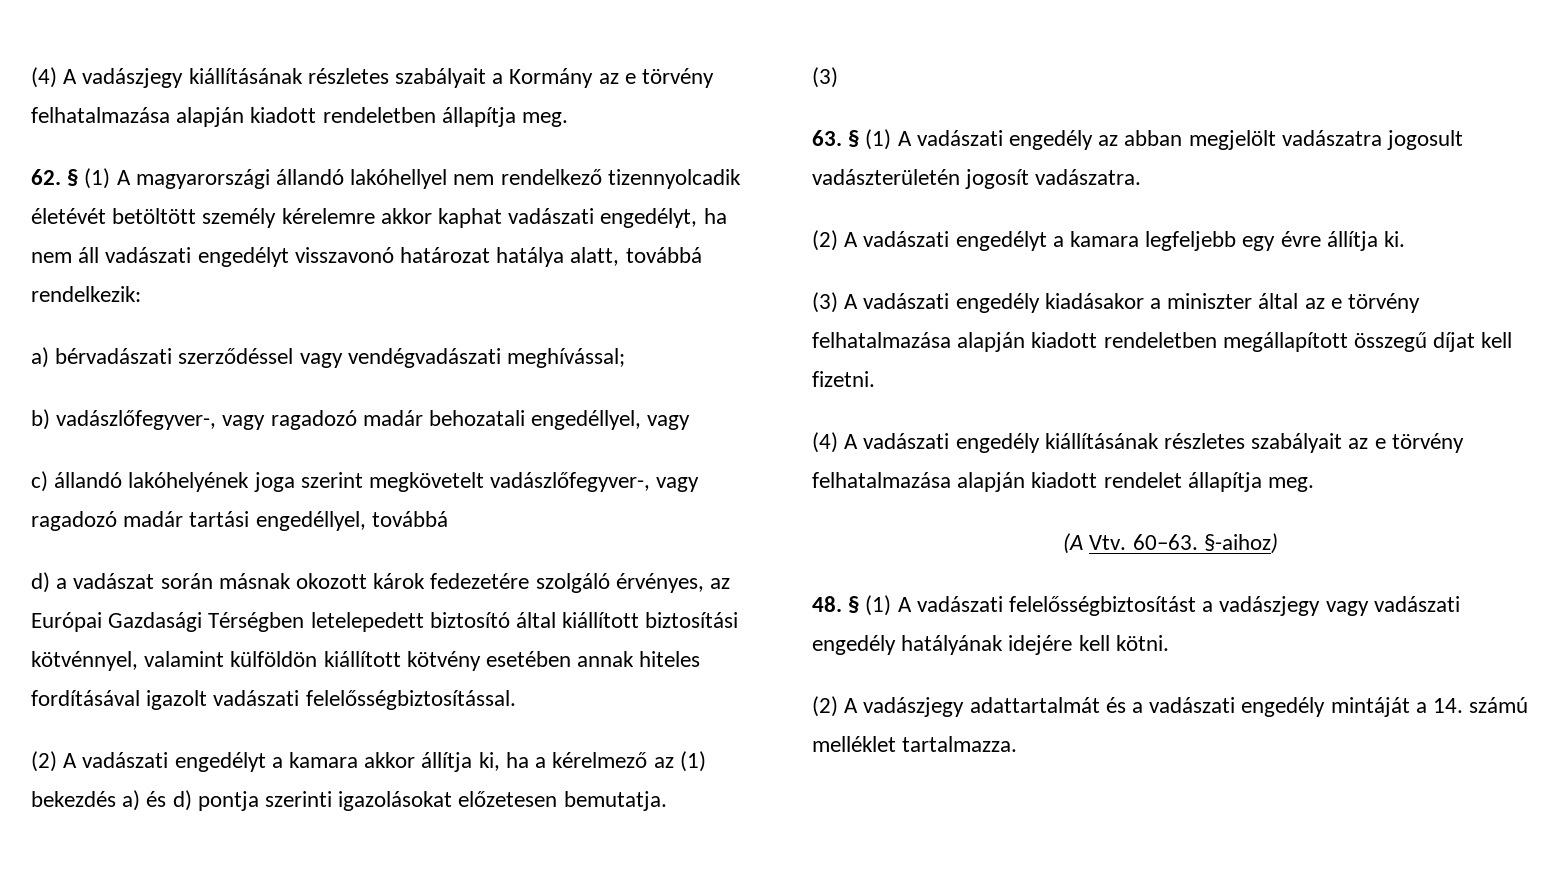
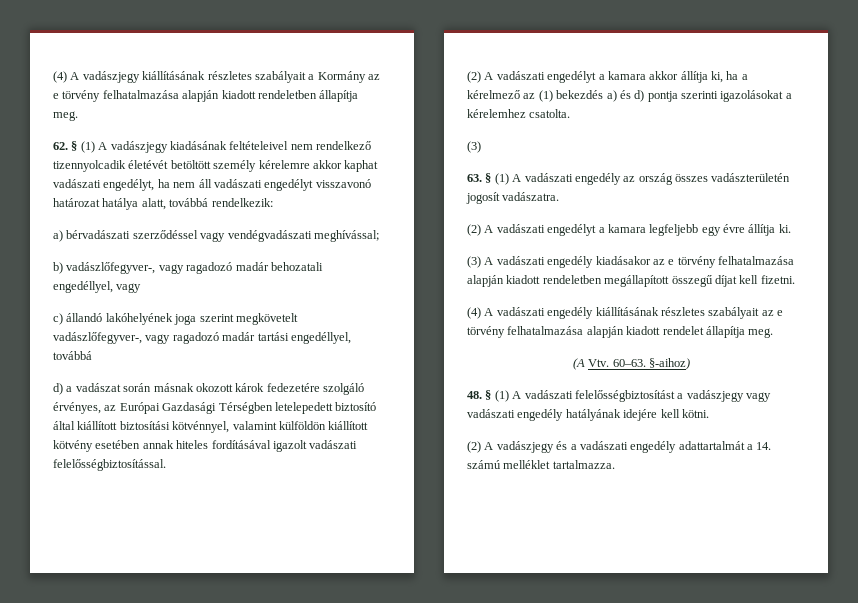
- 62. § (1) A magyarországi állandó lakóhellyel nem rendelkező tizennyolcadik életévét betöltött személy kérelemre akkor kaphat vadászati engedélyt, ha nem áll vadászati engedélyt visszavonó határozat hatálya alatt, továbbá rendelkezik:
+ 62. § (1) A vadászjegy kiadásának feltételeivel nem rendelkező tizennyolcadik életévét betöltött személy kérelemre akkor kaphat vadászati engedélyt, ha nem áll vadászati engedélyt visszavonó határozat hatálya alatt, továbbá rendelkezik:
- (2) A vadászati engedélyt a kamara akkor állítja ki, ha a kérelmező az (1) bekezdés a) és d) pontja szerinti igazolásokat előzetesen bemutatja.
+ (2) A vadászati engedélyt a kamara akkor állítja ki, ha a kérelmező az (1) bekezdés a) és d) pontja szerinti igazolásokat a kérelemhez csatolta.
- 63. § (1) A vadászati engedély az abban megjelölt vadászatra jogosult vadászterületén jogosít vadászatra.
+ 63. § (1) A vadászati engedély az ország összes vadászterületén jogosít vadászatra.
- (3) A vadászati engedély kiadásakor a miniszter által az e törvény felhatalmazása alapján kiadott rendeletben megállapított összegű díjat kell fizetni.
+ (3) A vadászati engedély kiadásakor az e törvény felhatalmazása alapján kiadott rendeletben megállapított összegű díjat kell fizetni.
- (2) A vadászjegy adattartalmát és a vadászati engedély mintáját a 14. számú melléklet tartalmazza.
+ (2) A vadászjegy és a vadászati engedély adattartalmát a 14. számú melléklet tartalmazza.

